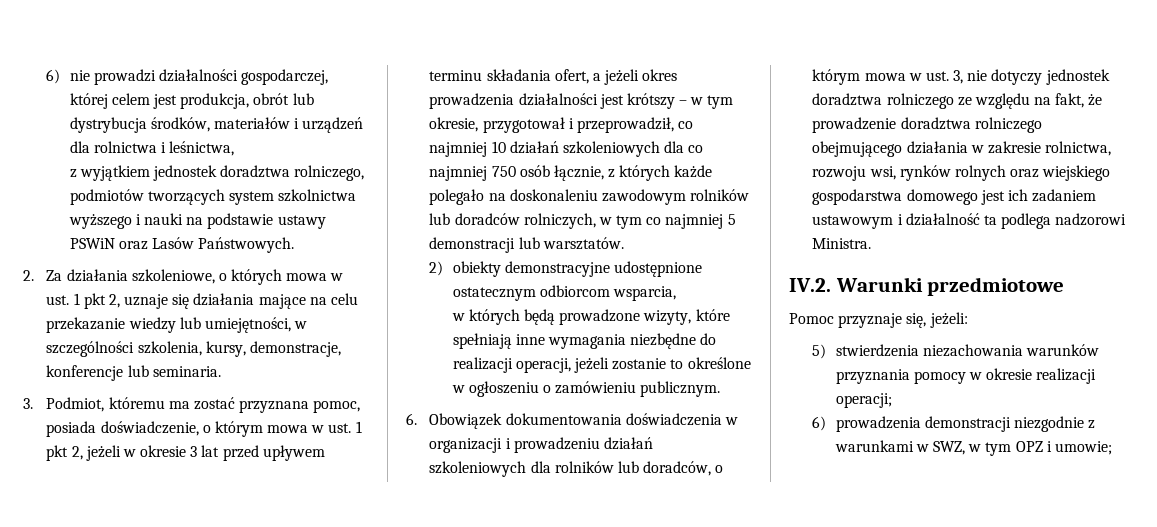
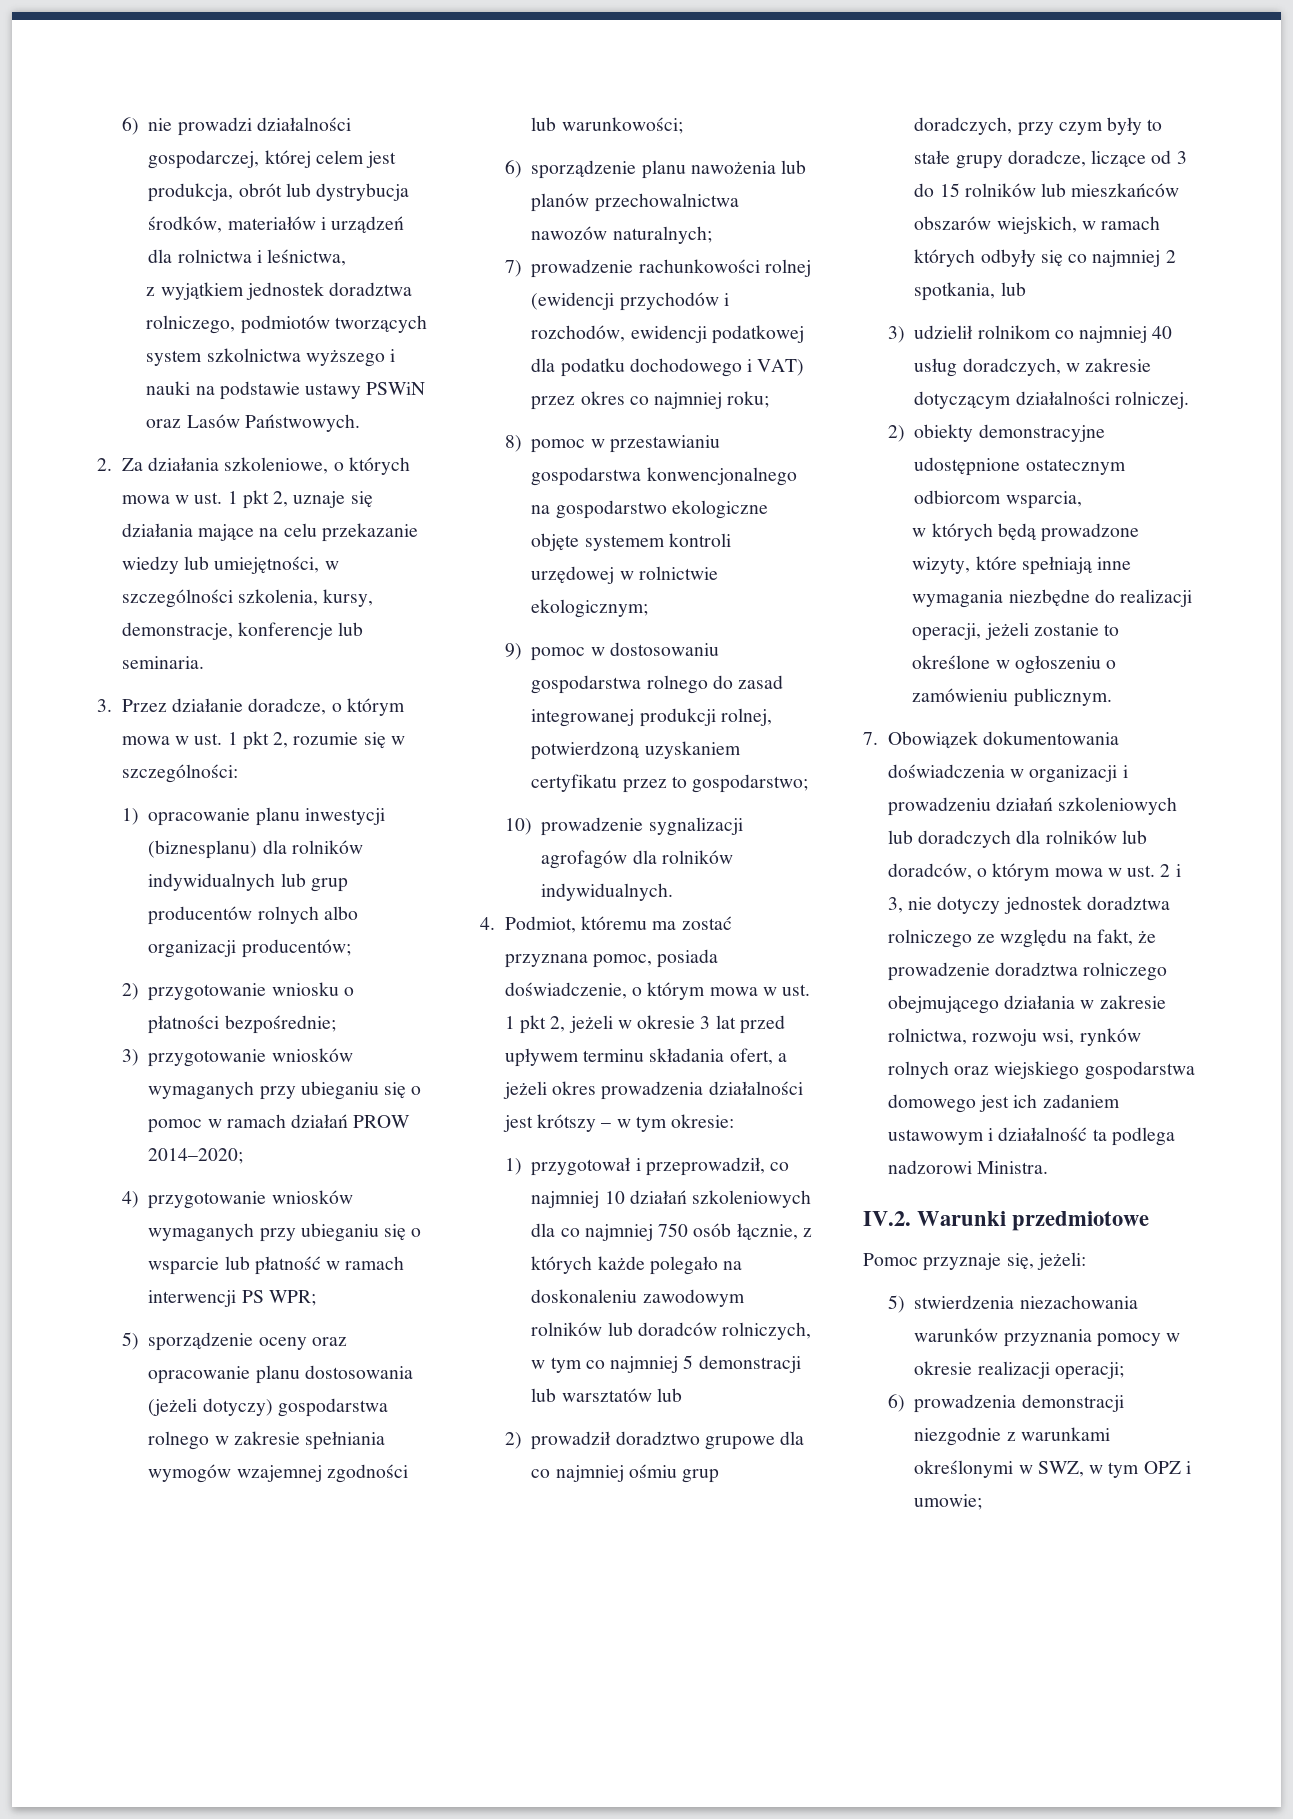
- 3. Podmiot, któremu ma zostać przyznana pomoc, posiada doświadczenie, o którym mowa w ust. 1 pkt 2, jeżeli w okresie 3 lat przed upływem terminu składania ofert, a jeżeli okres prowadzenia działalności jest krótszy – w tym okresie, przygotował i przeprowadził, co najmniej 10 działań szkoleniowych dla co najmniej 750 osób łącznie, z których każde polegało na doskonaleniu zawodowym rolników lub doradców rolniczych, w tym co najmniej 5 demonstracji lub warsztatów.
+ 3. Przez działanie doradcze, o którym mowa w ust. 1 pkt 2, rozumie się w szczególności:
+ 1) opracowanie planu inwestycji (biznesplanu) dla rolników indywidualnych lub grup producentów rolnych albo organizacji producentów;
+ 2) przygotowanie wniosku o płatności bezpośrednie;
+ 3) przygotowanie wniosków wymaganych przy ubieganiu się o pomoc w ramach działań PROW 2014–2020;
+ 4) przygotowanie wniosków wymaganych przy ubieganiu się o wsparcie lub płatność w ramach interwencji PS WPR;
+ 5) sporządzenie oceny oraz opracowanie planu dostosowania (jeżeli dotyczy) gospodarstwa rolnego w zakresie spełniania wymogów wzajemnej zgodności lub warunkowości;
+ 6) sporządzenie planu nawożenia lub planów przechowalnictwa nawozów naturalnych;
+ 7) prowadzenie rachunkowości rolnej (ewidencji przychodów i rozchodów, ewidencji podatkowej dla podatku dochodowego i VAT) przez okres co najmniej roku;
+ 8) pomoc w przestawianiu gospodarstwa konwencjonalnego na gospodarstwo ekologiczne objęte systemem kontroli urzędowej w rolnictwie ekologicznym;
+ 9) pomoc w dostosowaniu gospodarstwa rolnego do zasad integrowanej produkcji rolnej, potwierdzoną uzyskaniem certyfikatu przez to gospodarstwo;
+ 10) prowadzenie sygnalizacji agrofagów dla rolników indywidualnych.
+ 4. Podmiot, któremu ma zostać przyznana pomoc, posiada doświadczenie, o którym mowa w ust. 1 pkt 2, jeżeli w okresie 3 lat przed upływem terminu składania ofert, a jeżeli okres prowadzenia działalności jest krótszy – w tym okresie:
+ 1) przygotował i przeprowadził, co najmniej 10 działań szkoleniowych dla co najmniej 750 osób łącznie, z których każde polegało na doskonaleniu zawodowym rolników lub doradców rolniczych, w tym co najmniej 5 demonstracji lub warsztatów lub
+ 2) prowadził doradztwo grupowe dla co najmniej ośmiu grup doradczych, przy czym były to stałe grupy doradcze, liczące od 3 do 15 rolników lub mieszkańców obszarów wiejskich, w ramach których odbyły się co najmniej 2 spotkania, lub
+ 3) udzielił rolnikom co najmniej 40 usług doradczych, w zakresie dotyczącym działalności rolniczej.
- 6. Obowiązek dokumentowania doświadczenia w organizacji i prowadzeniu działań szkoleniowych dla rolników lub doradców, o którym mowa w ust. 3, nie dotyczy jednostek doradztwa rolniczego ze względu na fakt, że prowadzenie doradztwa rolniczego obejmującego działania w zakresie rolnictwa, rozwoju wsi, rynków rolnych oraz wiejskiego gospodarstwa domowego jest ich zadaniem ustawowym i działalność ta podlega nadzorowi Ministra.
+ 7. Obowiązek dokumentowania doświadczenia w organizacji i prowadzeniu działań szkoleniowych lub doradczych dla rolników lub doradców, o którym mowa w ust. 2 i 3, nie dotyczy jednostek doradztwa rolniczego ze względu na fakt, że prowadzenie doradztwa rolniczego obejmującego działania w zakresie rolnictwa, rozwoju wsi, rynków rolnych oraz wiejskiego gospodarstwa domowego jest ich zadaniem ustawowym i działalność ta podlega nadzorowi Ministra.
- 6) prowadzenia demonstracji niezgodnie z warunkami w SWZ, w tym OPZ i umowie;
+ 6) prowadzenia demonstracji niezgodnie z warunkami określonymi w SWZ, w tym OPZ i umowie;

